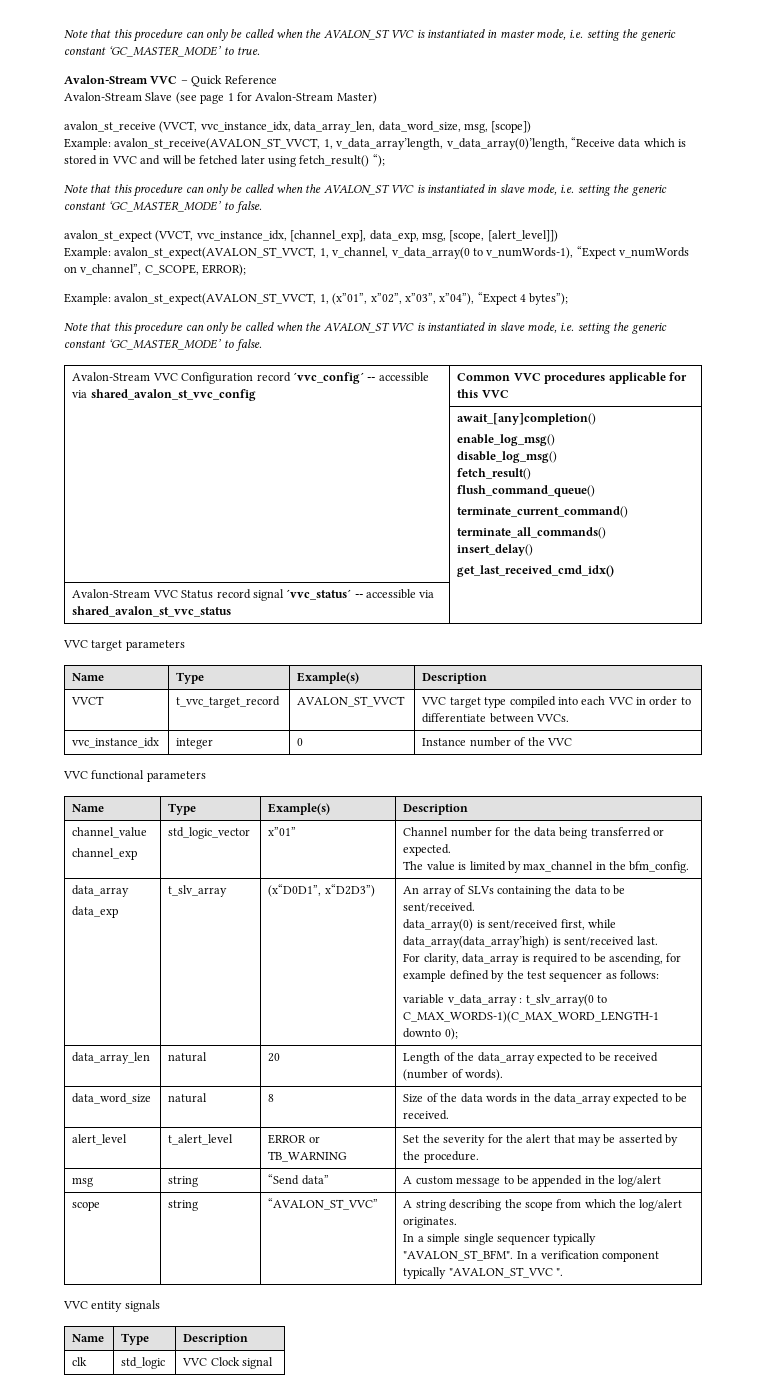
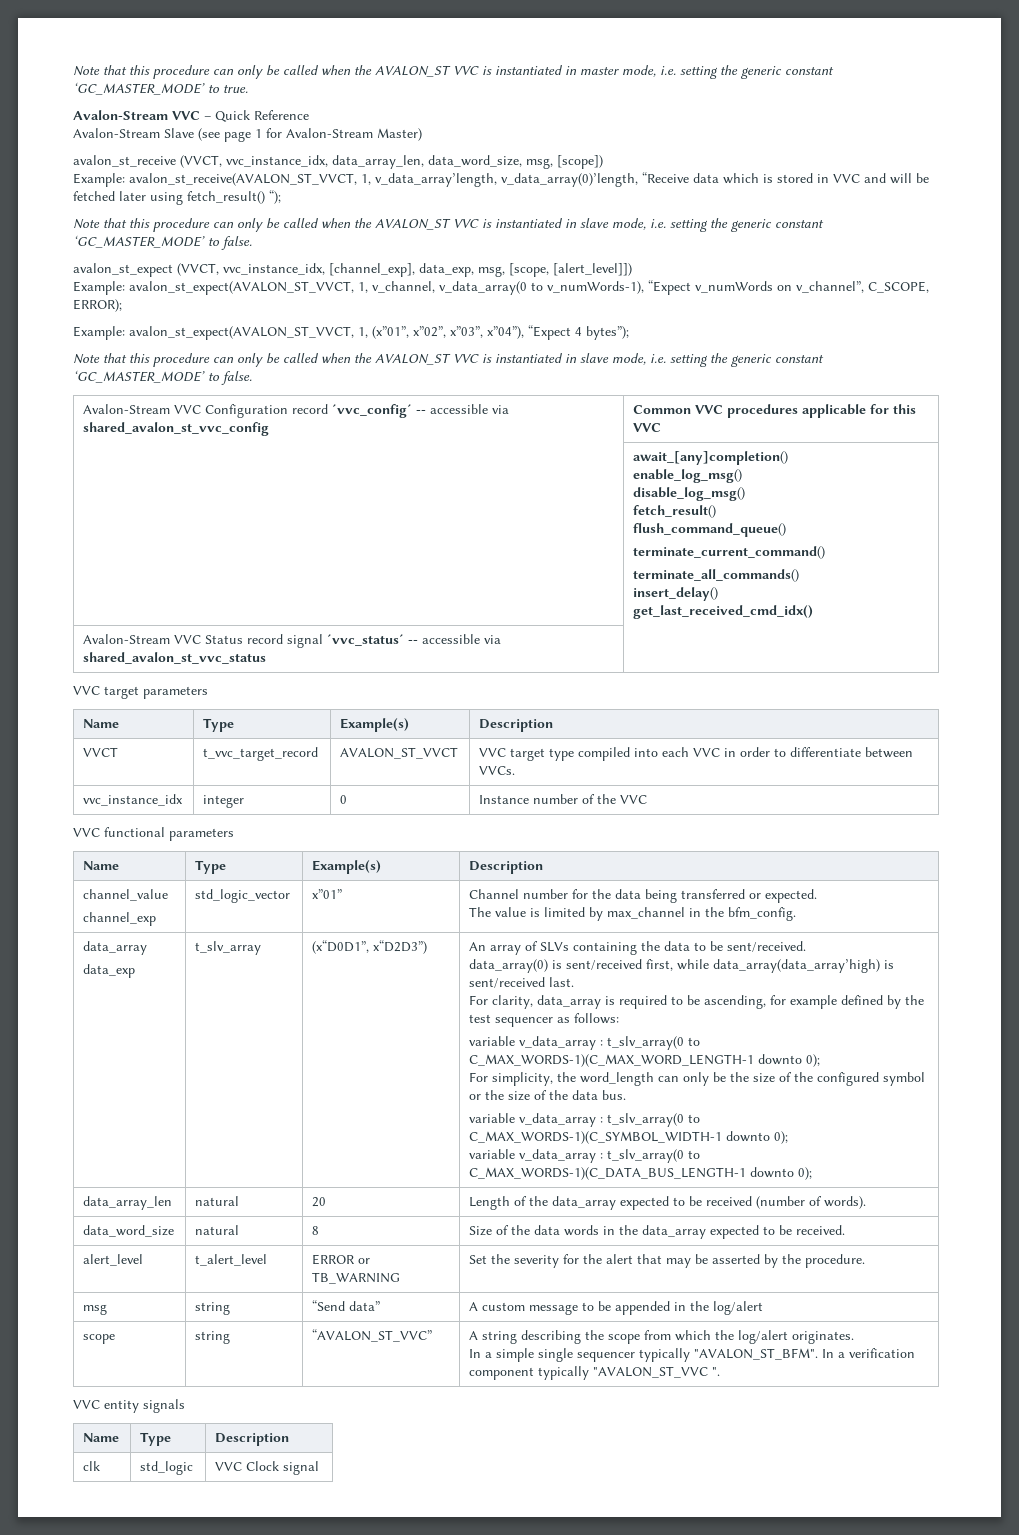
+ For simplicity, the word_length can only be the size of the configured symbol or the size of the data bus.
+ variable v_data_array : t_slv_array(0 to C_MAX_WORDS-1)(C_SYMBOL_WIDTH-1 downto 0);
+ variable v_data_array : t_slv_array(0 to C_MAX_WORDS-1)(C_DATA_BUS_LENGTH-1 downto 0);

